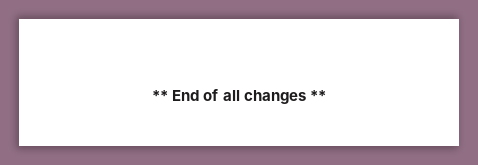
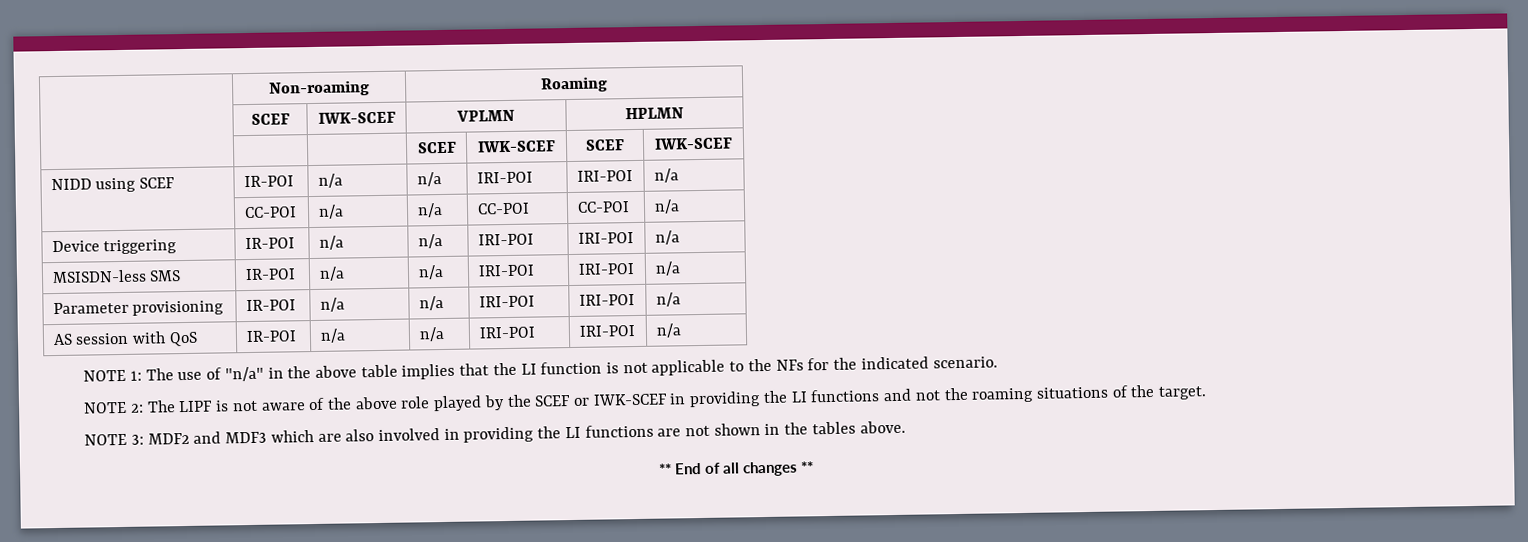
+ | Non-roaming | Roaming
+ | SCEF | IWK-SCEF | VPLMN | HPLMN
+ | | | SCEF | IWK-SCEF | SCEF | IWK-SCEF
+ NIDD using SCEF | IR-POI | n/a | n/a | IRI-POI | IRI-POI | n/a
+ | CC-POI | n/a | n/a | CC-POI | CC-POI | n/a
+ Device triggering | IR-POI | n/a | n/a | IRI-POI | IRI-POI | n/a
+ MSISDN-less SMS | IR-POI | n/a | n/a | IRI-POI | IRI-POI | n/a
+ Parameter provisioning | IR-POI | n/a | n/a | IRI-POI | IRI-POI | n/a
+ AS session with QoS | IR-POI | n/a | n/a | IRI-POI | IRI-POI | n/a
+ NOTE 1: The use of "n/a" in the above table implies that the LI function is not applicable to the NFs for the indicated scenario.
+ NOTE 2: The LIPF is not aware of the above role played by the SCEF or IWK-SCEF in providing the LI functions and not the roaming situations of the target.
+ NOTE 3: MDF2 and MDF3 which are also involved in providing the LI functions are not shown in the tables above.

